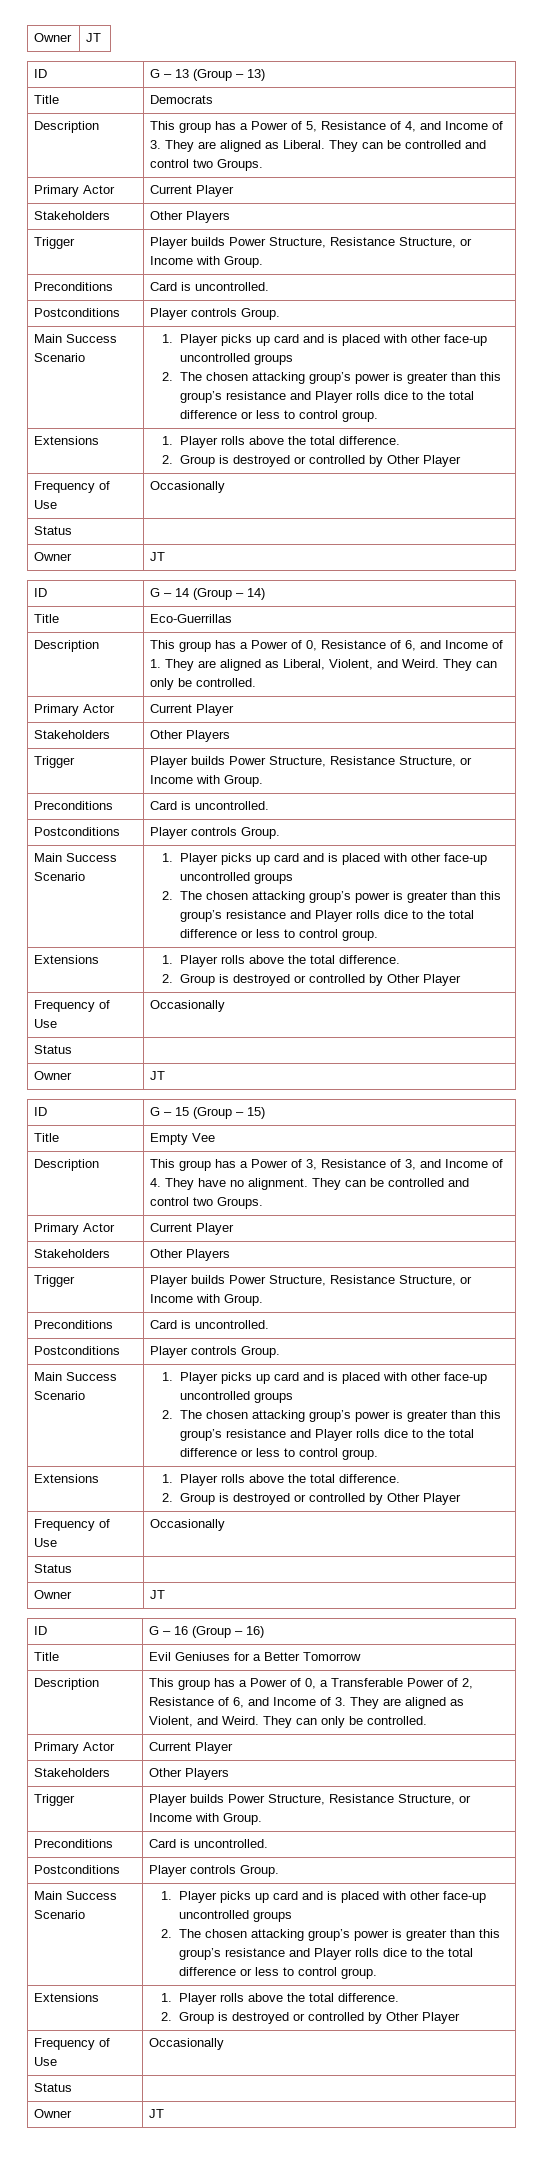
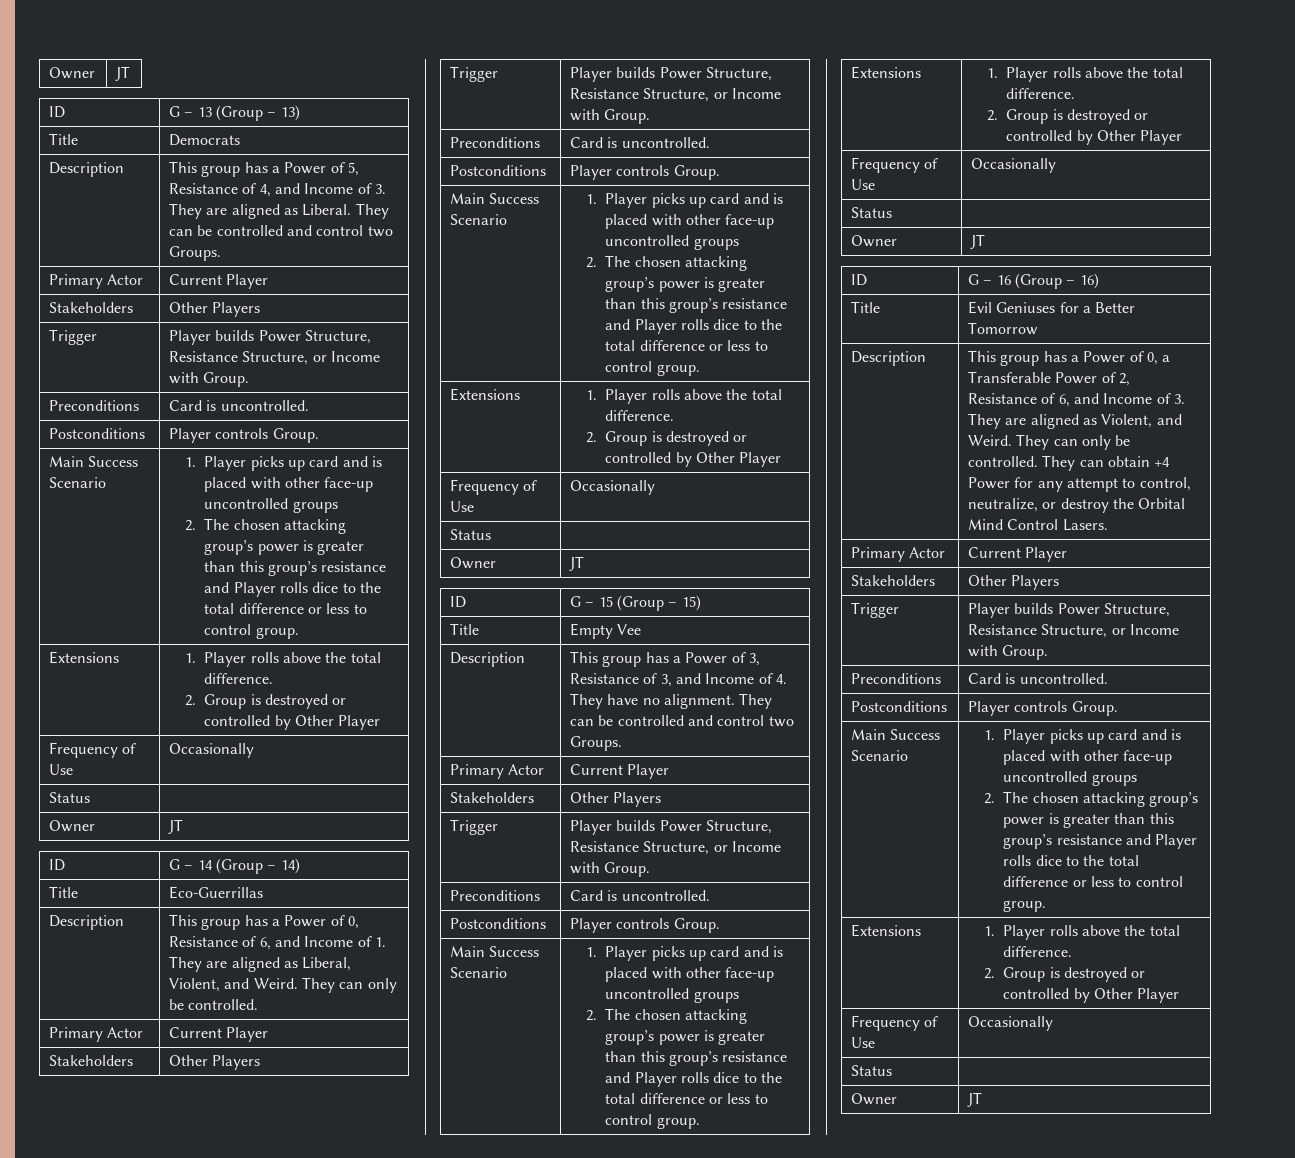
+ They can obtain +4 Power for any attempt to control, neutralize, or destroy the Orbital Mind Control Lasers.

